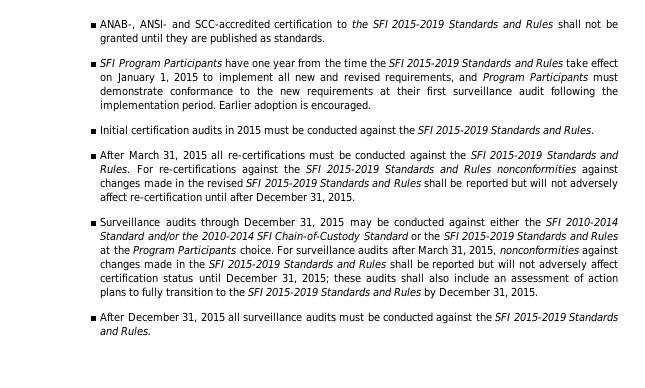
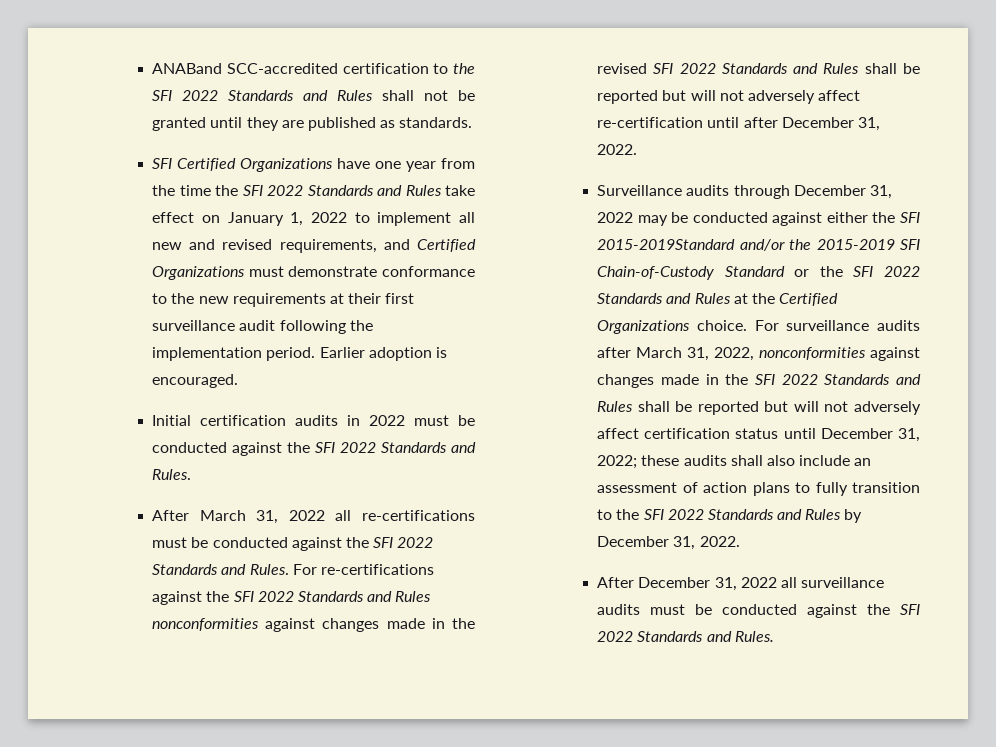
- ANAB-, ANSI- and SCC-accredited certification to the SFI 2015-2019 Standards and Rules shall not be granted until they are published as standards.
+ ANABand SCC-accredited certification to the SFI 2022 Standards and Rules shall not be granted until they are published as standards.
- SFI Program Participants have one year from the time the SFI 2015-2019 Standards and Rules take effect on January 1, 2015 to implement all new and revised requirements, and Program Participants must demonstrate conformance to the new requirements at their first surveillance audit following the implementation period.
+ SFI Certified Organizations have one year from the time the SFI 2022 Standards and Rules take effect on January 1, 2022 to implement all new and revised requirements, and Certified Organizations must demonstrate conformance to the new requirements at their first surveillance audit following the implementation period.
- Initial certification audits in 2015 must be conducted against the SFI 2015-2019 Standards and Rules.
+ Initial certification audits in 2022 must be conducted against the SFI 2022 Standards and Rules.
- After March 31, 2015 all re-certifications must be conducted against the SFI 2015-2019 Standards and Rules.
+ After March 31, 2022 all re-certifications must be conducted against the SFI 2022 Standards and Rules.
- For re-certifications against the SFI 2015-2019 Standards and Rules nonconformities against changes made in the revised SFI 2015-2019 Standards and Rules shall be reported but will not adversely affect re-certification until after December 31, 2015.
+ For re-certifications against the SFI 2022 Standards and Rules nonconformities against changes made in the revised SFI 2022 Standards and Rules shall be reported but will not adversely affect re-certification until after December 31, 2022.
- Surveillance audits through December 31, 2015 may be conducted against either the SFI 2010-2014 Standard and/or the 2010-2014 SFI Chain-of-Custody Standard or the SFI 2015-2019 Standards and Rules at the Program Participants choice.
+ Surveillance audits through December 31, 2022 may be conducted against either the SFI 2015-2019Standard and/or the 2015-2019 SFI Chain-of-Custody Standard or the SFI 2022 Standards and Rules at the Certified Organizations choice.
- For surveillance audits after March 31, 2015, nonconformities against changes made in the SFI 2015-2019 Standards and Rules shall be reported but will not adversely affect certification status until December 31, 2015; these audits shall also include an assessment of action plans to fully transition to the SFI 2015-2019 Standards and Rules by December 31, 2015.
+ For surveillance audits after March 31, 2022, nonconformities against changes made in the SFI 2022 Standards and Rules shall be reported but will not adversely affect certification status until December 31, 2022; these audits shall also include an assessment of action plans to fully transition to the SFI 2022 Standards and Rules by December 31, 2022.
- After December 31, 2015 all surveillance audits must be conducted against the SFI 2015-2019 Standards and Rules.
+ After December 31, 2022 all surveillance audits must be conducted against the SFI 2022 Standards and Rules.

